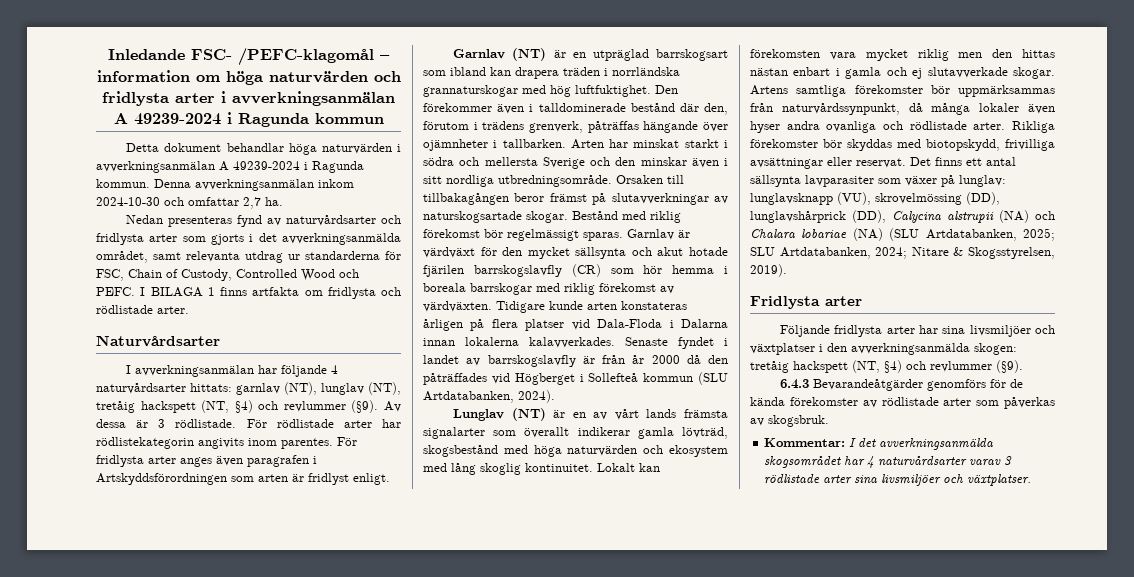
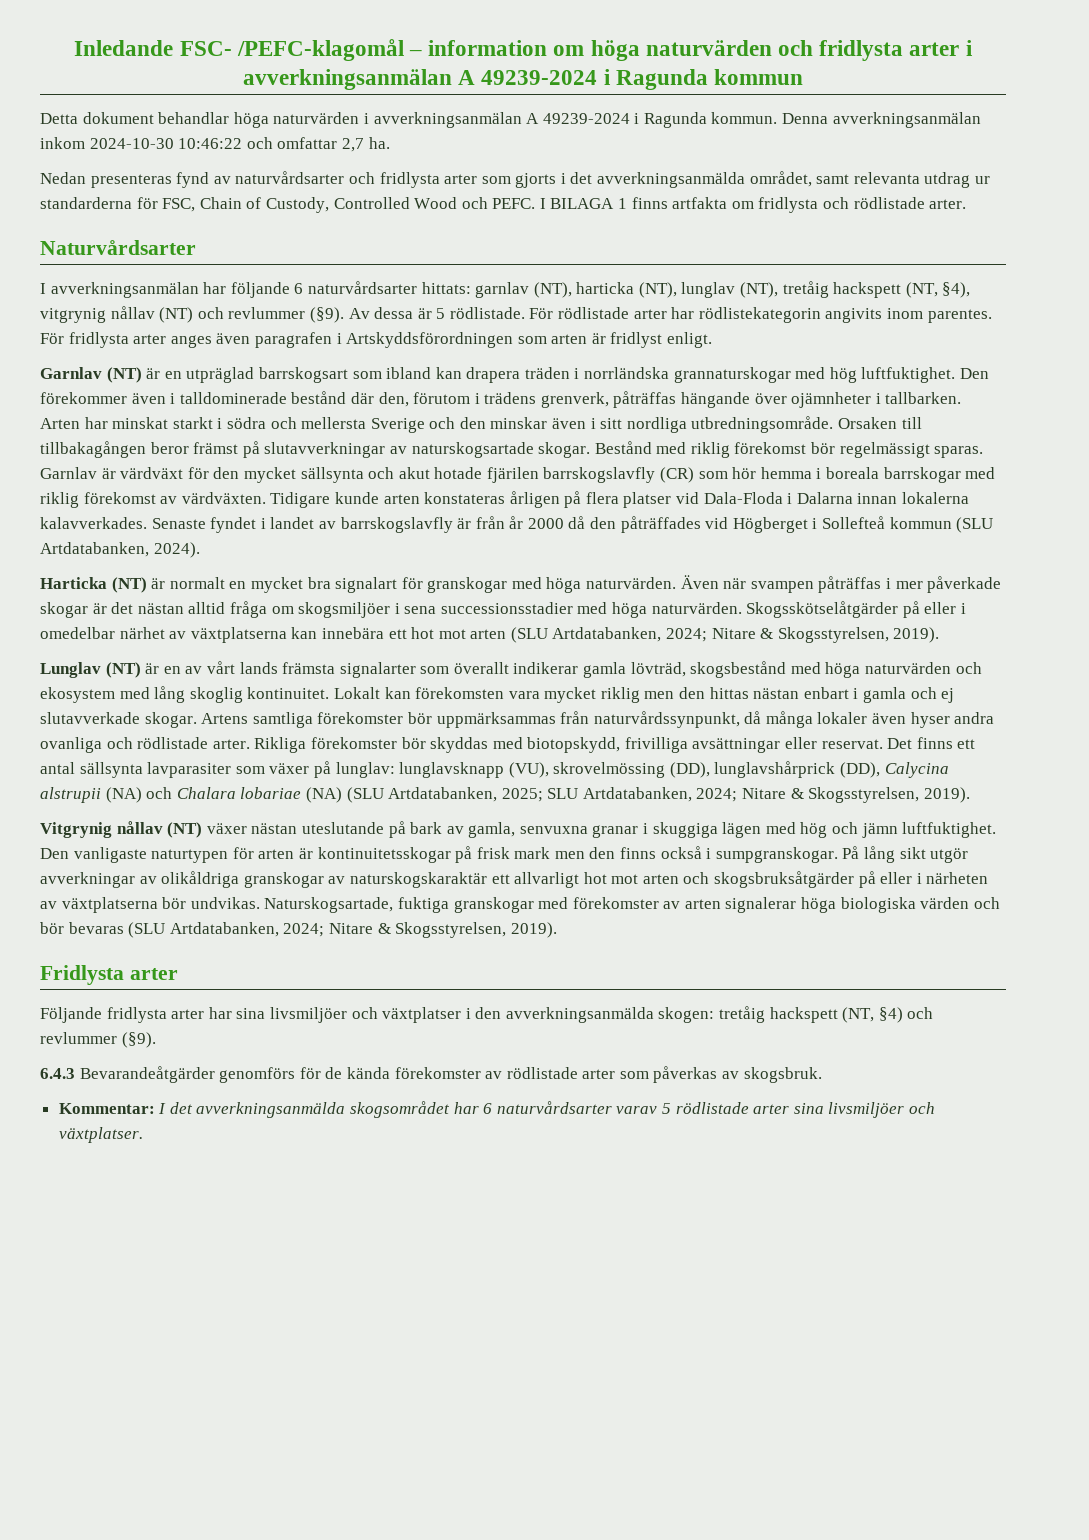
- Denna avverkningsanmälan inkom 2024-10-30 och omfattar 2,7 ha.
+ Denna avverkningsanmälan inkom 2024-10-30 10:46:22 och omfattar 2,7 ha.
- I avverkningsanmälan har följande 4 naturvårdsarter hittats: garnlav (NT), lunglav (NT), tretåig hackspett (NT, §4) och revlummer (§9).
+ I avverkningsanmälan har följande 6 naturvårdsarter hittats: garnlav (NT), harticka (NT), lunglav (NT), tretåig hackspett (NT, §4), vitgrynig nållav (NT) och revlummer (§9).
- Av dessa är 3 rödlistade.
+ Av dessa är 5 rödlistade.
+ Harticka (NT) är normalt en mycket bra signalart för granskogar med höga naturvärden. Även när svampen påträffas i mer påverkade skogar är det nästan alltid fråga om skogsmiljöer i sena successionsstadier med höga naturvärden. Skogsskötselåtgärder på eller i omedelbar närhet av växtplatserna kan innebära ett hot mot arten (SLU Artdatabanken, 2024; Nitare & Skogsstyrelsen, 2019).
+ Vitgrynig nållav (NT) växer nästan uteslutande på bark av gamla, senvuxna granar i skuggiga lägen med hög och jämn luftfuktighet. Den vanligaste naturtypen för arten är kontinuitetsskogar på frisk mark men den finns också i sumpgranskogar. På lång sikt utgör avverkningar av olikåldriga granskogar av naturskogskaraktär ett allvarligt hot mot arten och skogsbruksåtgärder på eller i närheten av växtplatserna bör undvikas. Naturskogsartade, fuktiga granskogar med förekomster av arten signalerar höga biologiska värden och bör bevaras (SLU Artdatabanken, 2024; Nitare & Skogsstyrelsen, 2019).
- Kommentar: I det avverkningsanmälda skogsområdet har 4 naturvårdsarter varav 3 rödlistade arter sina livsmiljöer och växtplatser.
+ Kommentar: I det avverkningsanmälda skogsområdet har 6 naturvårdsarter varav 5 rödlistade arter sina livsmiljöer och växtplatser.

